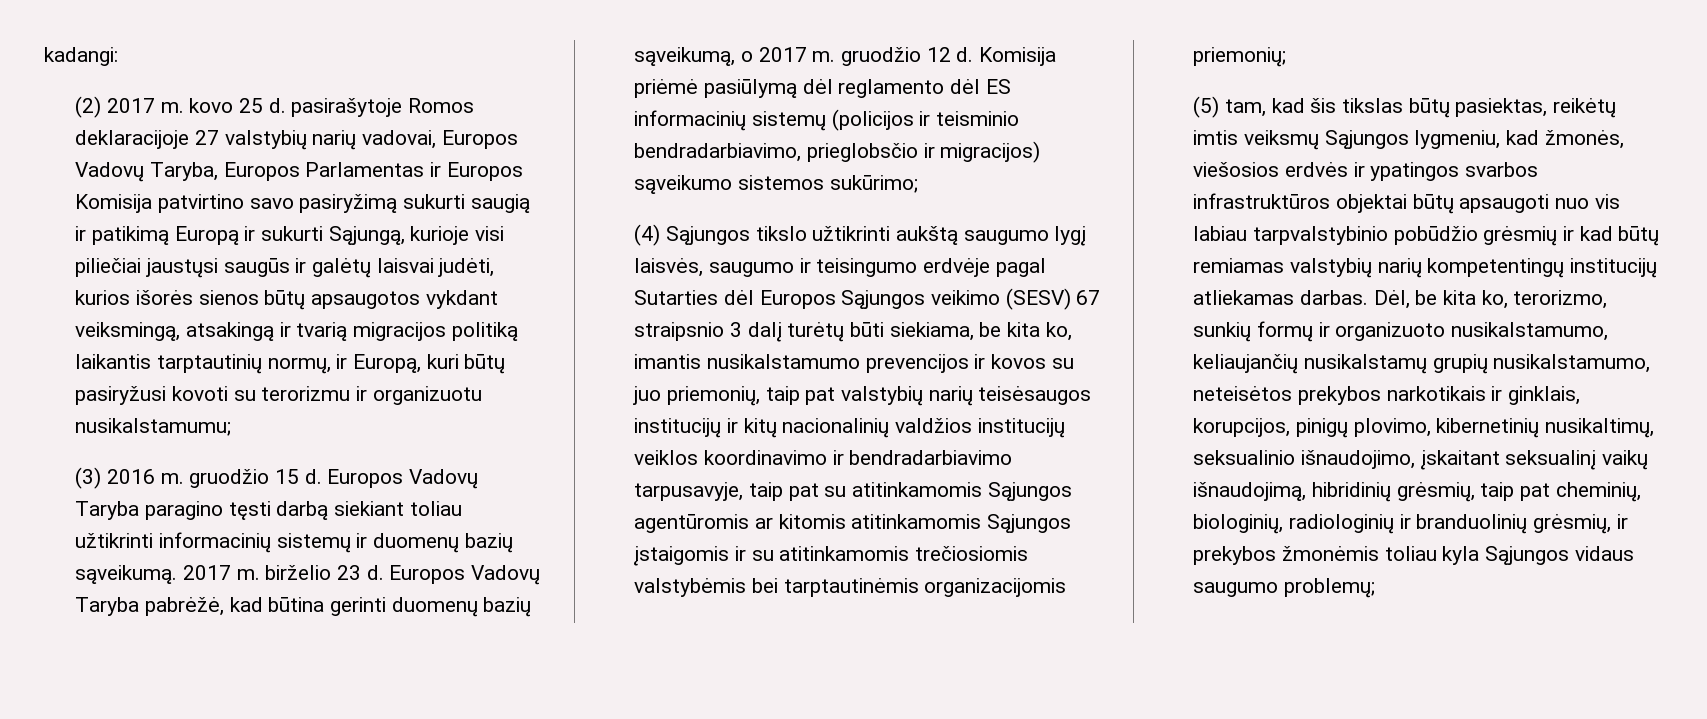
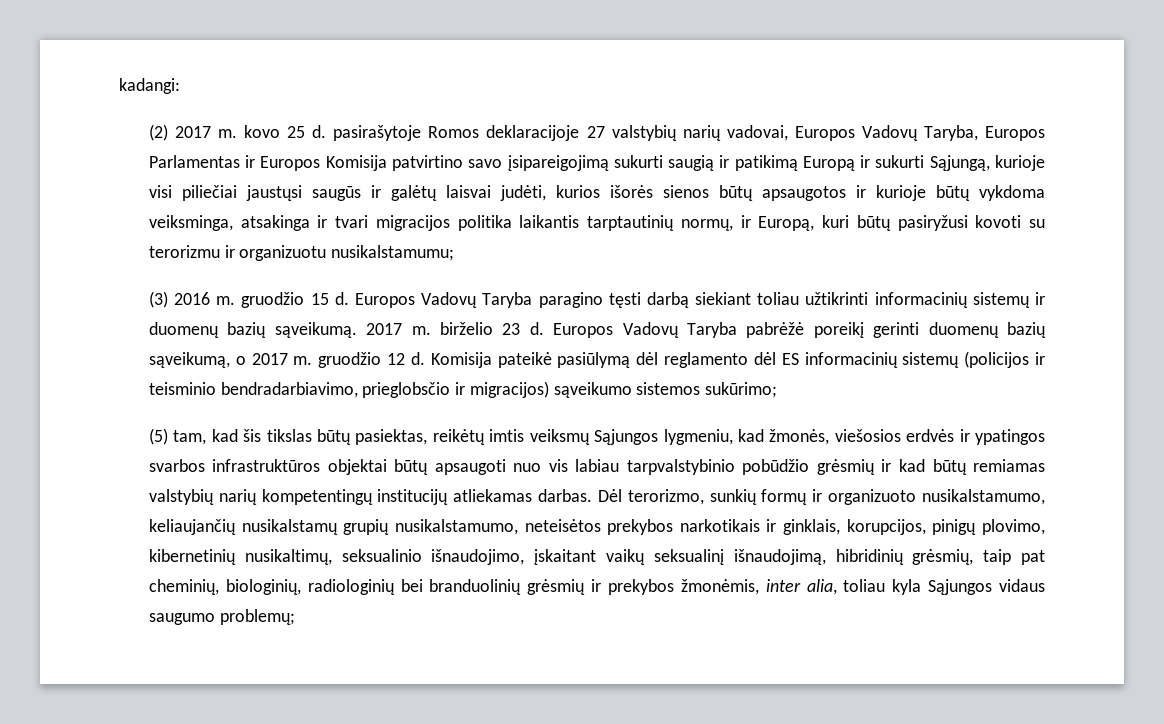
- (2) 2017 m. kovo 25 d. pasirašytoje Romos deklaracijoje 27 valstybių narių vadovai, Europos Vadovų Taryba, Europos Parlamentas ir Europos Komisija patvirtino savo pasiryžimą sukurti saugią ir patikimą Europą ir sukurti Sąjungą, kurioje visi piliečiai jaustųsi saugūs ir galėtų laisvai judėti, kurios išorės sienos būtų apsaugotos vykdant veiksmingą, atsakingą ir tvarią migracijos politiką laikantis tarptautinių normų, ir Europą, kuri būtų pasiryžusi kovoti su terorizmu ir organizuotu nusikalstamumu;
+ (2) 2017 m. kovo 25 d. pasirašytoje Romos deklaracijoje 27 valstybių narių vadovai, Europos Vadovų Taryba, Europos Parlamentas ir Europos Komisija patvirtino savo įsipareigojimą sukurti saugią ir patikimą Europą ir sukurti Sąjungą, kurioje visi piliečiai jaustųsi saugūs ir galėtų laisvai judėti, kurios išorės sienos būtų apsaugotos ir kurioje būtų vykdoma veiksminga, atsakinga ir tvari migracijos politika laikantis tarptautinių normų, ir Europą, kuri būtų pasiryžusi kovoti su terorizmu ir organizuotu nusikalstamumu;
- Europos Vadovų Taryba pabrėžė, kad būtina gerinti duomenų bazių sąveikumą, o 2017 m. gruodžio 12 d.
+ Europos Vadovų Taryba pabrėžė poreikį gerinti duomenų bazių sąveikumą, o 2017 m. gruodžio 12 d.
- Komisija priėmė pasiūlymą dėl reglamento dėl ES informacinių sistemų (policijos ir teisminio bendradarbiavimo, prieglobsčio ir migracijos) sąveikumo sistemos sukūrimo;
+ Komisija pateikė pasiūlymą dėl reglamento dėl ES informacinių sistemų (policijos ir teisminio bendradarbiavimo, prieglobsčio ir migracijos) sąveikumo sistemos sukūrimo;
- (4) Sąjungos tikslo užtikrinti aukštą saugumo lygį laisvės, saugumo ir teisingumo erdvėje pagal Sutarties dėl Europos Sąjungos veikimo (SESV) 67 straipsnio 3 dalį turėtų būti siekiama, be kita ko, imantis nusikalstamumo prevencijos ir kovos su juo priemonių, taip pat valstybių narių teisėsaugos institucijų ir kitų nacionalinių valdžios institucijų veiklos koordinavimo ir bendradarbiavimo tarpusavyje, taip pat su atitinkamomis Sąjungos agentūromis ar kitomis atitinkamomis Sąjungos įstaigomis ir su atitinkamomis trečiosiomis valstybėmis bei tarptautinėmis organizacijomis priemonių;
- Dėl, be kita ko, terorizmo, sunkių formų ir organizuoto nusikalstamumo, keliaujančių nusikalstamų grupių nusikalstamumo, neteisėtos prekybos narkotikais ir ginklais, korupcijos, pinigų plovimo, kibernetinių nusikaltimų, seksualinio išnaudojimo, įskaitant seksualinį vaikų išnaudojimą, hibridinių grėsmių, taip pat cheminių, biologinių, radiologinių ir branduolinių grėsmių, ir prekybos žmonėmis toliau kyla Sąjungos vidaus saugumo problemų;
+ Dėl terorizmo, sunkių formų ir organizuoto nusikalstamumo, keliaujančių nusikalstamų grupių nusikalstamumo, neteisėtos prekybos narkotikais ir ginklais, korupcijos, pinigų plovimo, kibernetinių nusikaltimų, seksualinio išnaudojimo, įskaitant vaikų seksualinį išnaudojimą, hibridinių grėsmių, taip pat cheminių, biologinių, radiologinių bei branduolinių grėsmių ir prekybos žmonėmis, inter alia, toliau kyla Sąjungos vidaus saugumo problemų;

